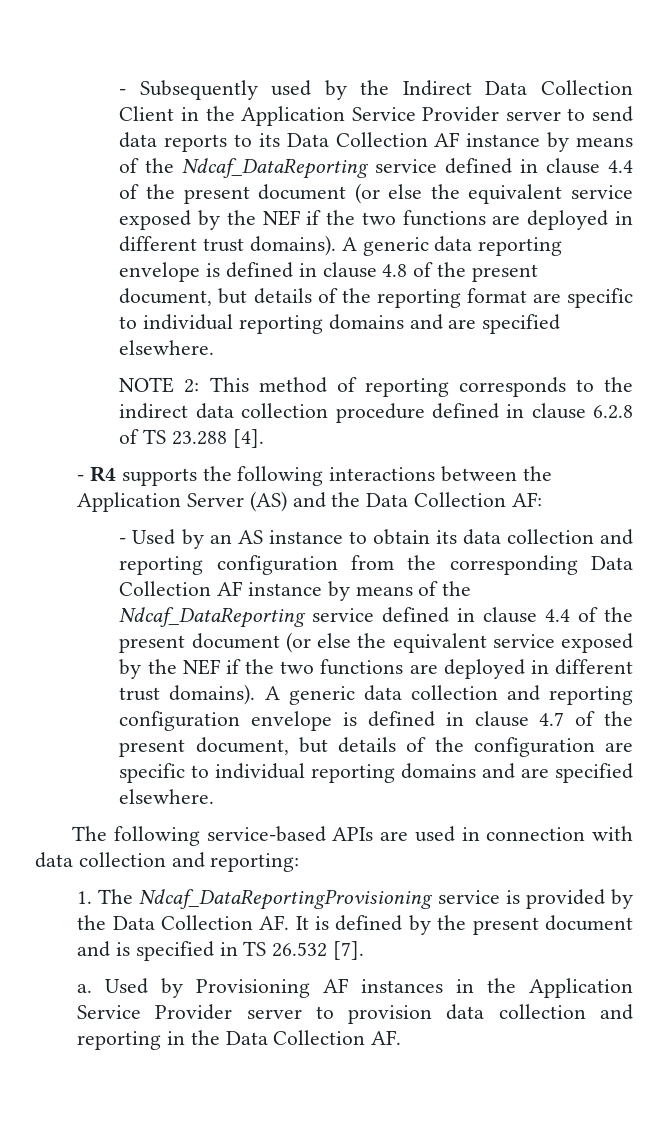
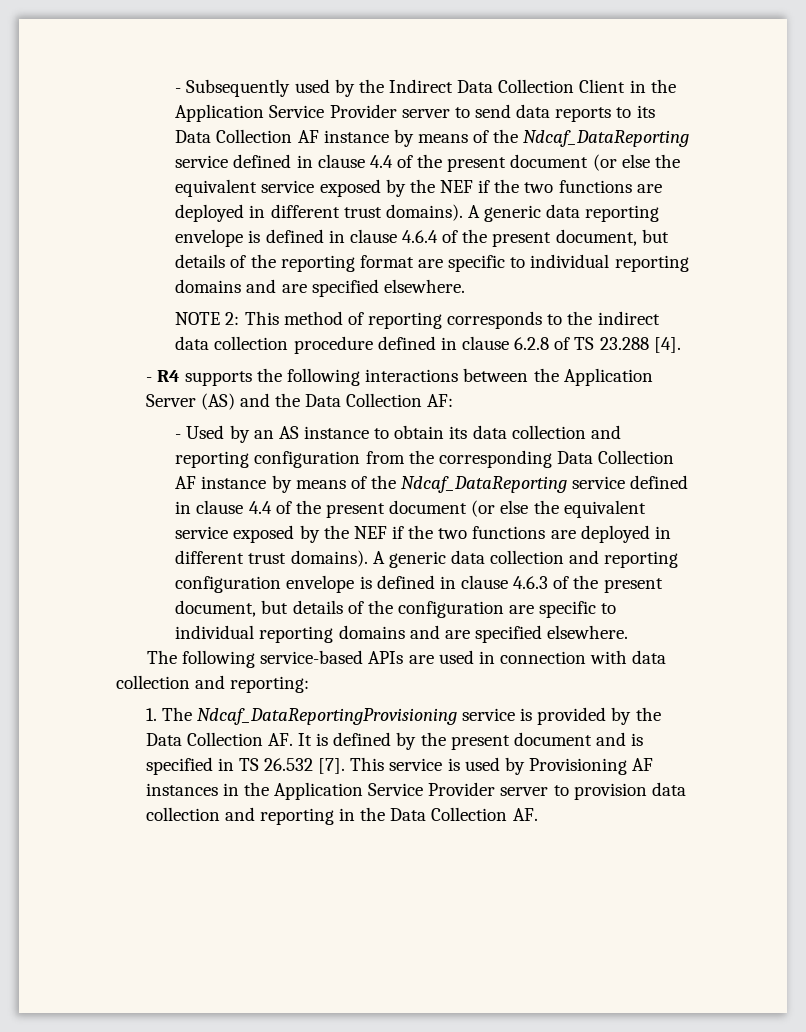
- A generic data reporting envelope is defined in clause 4.8 of the present document, but details of the reporting format are specific to individual reporting domains and are specified elsewhere.
+ A generic data reporting envelope is defined in clause 4.6.4 of the present document, but details of the reporting format are specific to individual reporting domains and are specified elsewhere.
- A generic data collection and reporting configuration envelope is defined in clause 4.7 of the present document, but details of the configuration are specific to individual reporting domains and are specified elsewhere.
+ A generic data collection and reporting configuration envelope is defined in clause 4.6.3 of the present document, but details of the configuration are specific to individual reporting domains and are specified elsewhere.
- 1. The Ndcaf_DataReportingProvisioning service is provided by the Data Collection AF. It is defined by the present document and is specified in TS 26.532 [7].
- a. Used by Provisioning AF instances in the Application Service Provider server to provision data collection and reporting in the Data Collection AF.
+ 1. The Ndcaf_DataReportingProvisioning service is provided by the Data Collection AF. It is defined by the present document and is specified in TS 26.532 [7]. This service is used by Provisioning AF instances in the Application Service Provider server to provision data collection and reporting in the Data Collection AF.

